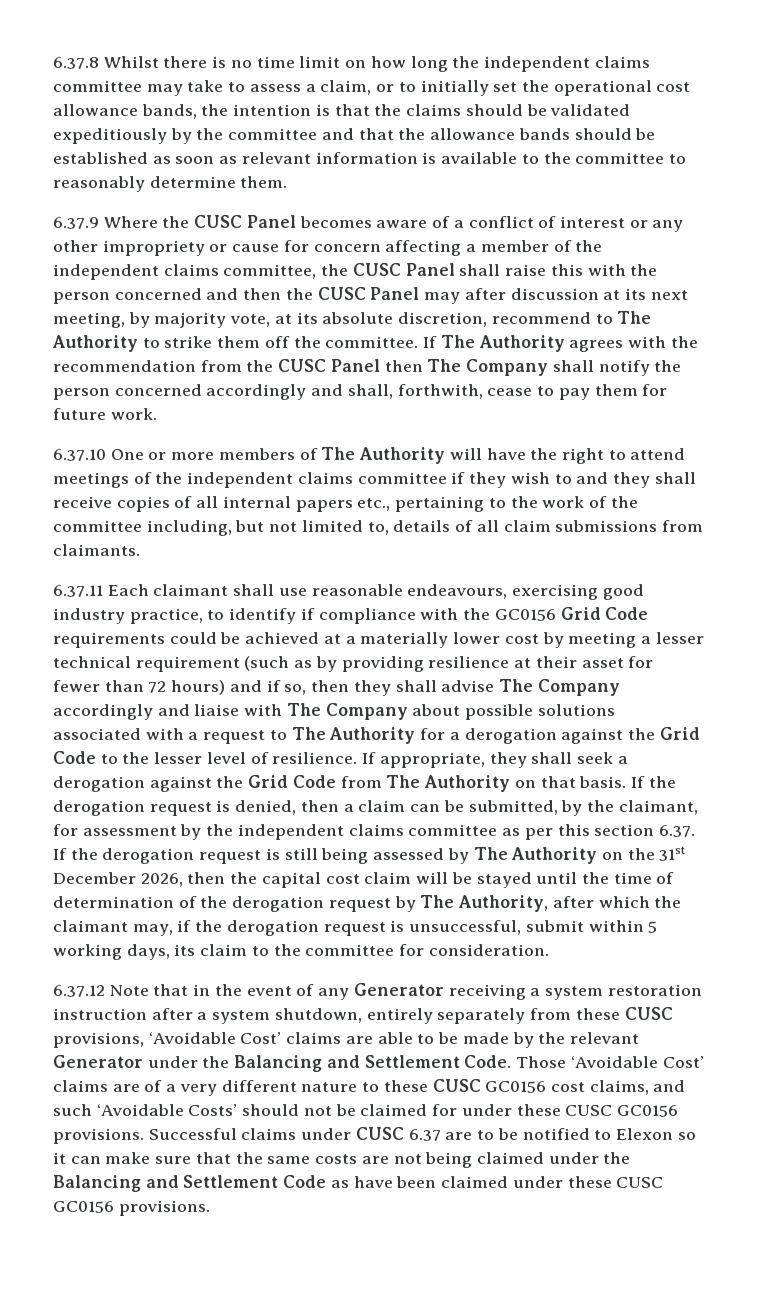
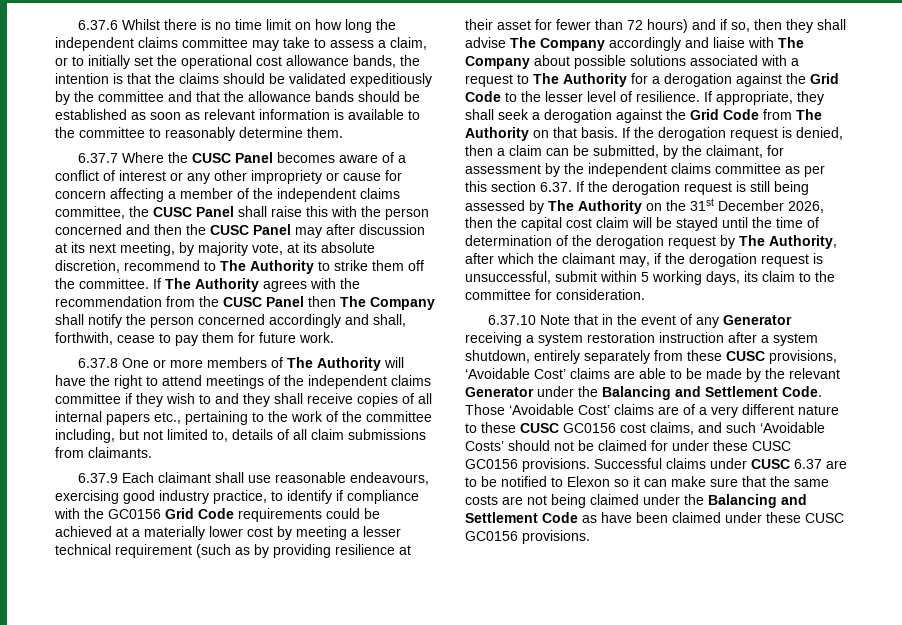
- 6.37.8 Whilst there is no time limit on how long the independent claims committee may take to assess a claim, or to initially set the operational cost allowance bands, the intention is that the claims should be validated expeditiously by the committee and that the allowance bands should be established as soon as relevant information is available to the committee to reasonably determine them.
+ 6.37.6 Whilst there is no time limit on how long the independent claims committee may take to assess a claim, or to initially set the operational cost allowance bands, the intention is that the claims should be validated expeditiously by the committee and that the allowance bands should be established as soon as relevant information is available to the committee to reasonably determine them.
- 6.37.9 Where the CUSC Panel becomes aware of a conflict of interest or any other impropriety or cause for concern affecting a member of the independent claims committee, the CUSC Panel shall raise this with the person concerned and then the CUSC Panel may after discussion at its next meeting, by majority vote, at its absolute discretion, recommend to The Authority to strike them off the committee.
+ 6.37.7 Where the CUSC Panel becomes aware of a conflict of interest or any other impropriety or cause for concern affecting a member of the independent claims committee, the CUSC Panel shall raise this with the person concerned and then the CUSC Panel may after discussion at its next meeting, by majority vote, at its absolute discretion, recommend to The Authority to strike them off the committee.
- 6.37.10 One or more members of The Authority will have the right to attend meetings of the independent claims committee if they wish to and they shall receive copies of all internal papers etc., pertaining to the work of the committee including, but not limited to, details of all claim submissions from claimants.
+ 6.37.8 One or more members of The Authority will have the right to attend meetings of the independent claims committee if they wish to and they shall receive copies of all internal papers etc., pertaining to the work of the committee including, but not limited to, details of all claim submissions from claimants.
- 6.37.11 Each claimant shall use reasonable endeavours, exercising good industry practice, to identify if compliance with the GC0156 Grid Code requirements could be achieved at a materially lower cost by meeting a lesser technical requirement (such as by providing resilience at their asset for fewer than 72 hours) and if so, then they shall advise The Company accordingly and liaise with The Company about possible solutions associated with a request to The Authority for a derogation against the Grid Code to the lesser level of resilience.
+ 6.37.9 Each claimant shall use reasonable endeavours, exercising good industry practice, to identify if compliance with the GC0156 Grid Code requirements could be achieved at a materially lower cost by meeting a lesser technical requirement (such as by providing resilience at their asset for fewer than 72 hours) and if so, then they shall advise The Company accordingly and liaise with The Company about possible solutions associated with a request to The Authority for a derogation against the Grid Code to the lesser level of resilience.
- 6.37.12 Note that in the event of any Generator receiving a system restoration instruction after a system shutdown, entirely separately from these CUSC provisions, ‘Avoidable Cost’ claims are able to be made by the relevant Generator under the Balancing and Settlement Code.
+ 6.37.10 Note that in the event of any Generator receiving a system restoration instruction after a system shutdown, entirely separately from these CUSC provisions, ‘Avoidable Cost’ claims are able to be made by the relevant Generator under the Balancing and Settlement Code.

